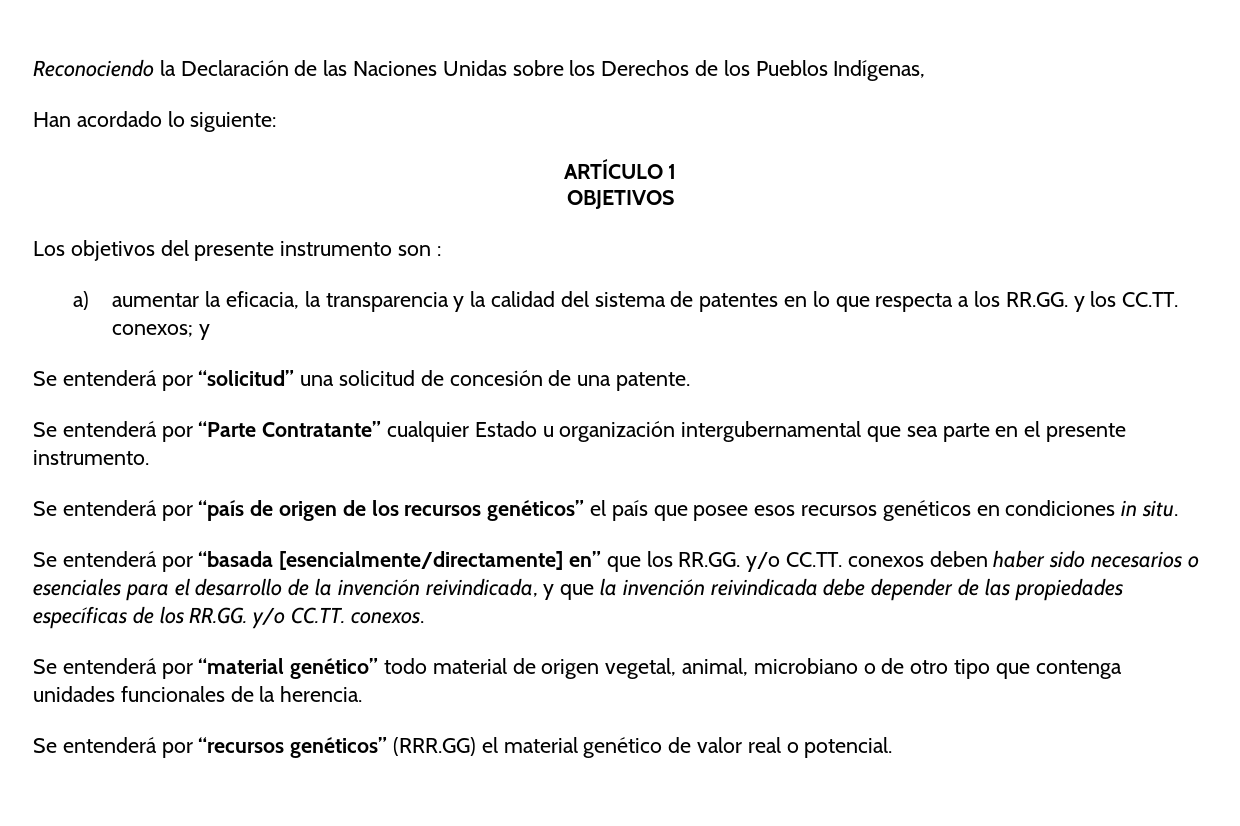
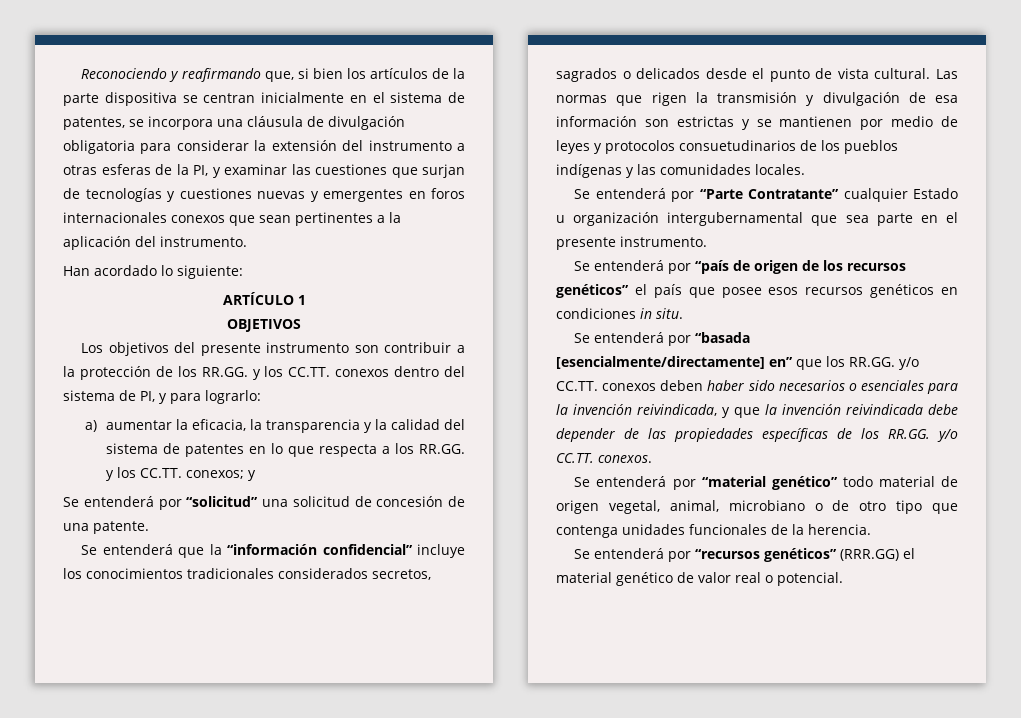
- Reconociendo la Declaración de las Naciones Unidas sobre los Derechos de los Pueblos Indígenas,
+ Reconociendo y reafirmando que, si bien los artículos de la parte dispositiva se centran inicialmente en el sistema de patentes, se incorpora una cláusula de divulgación obligatoria para considerar la extensión del instrumento a otras esferas de la PI, y examinar las cuestiones que surjan de tecnologías y cuestiones nuevas y emergentes en foros internacionales conexos que sean pertinentes a la aplicación del instrumento.
- Los objetivos del presente instrumento son :
+ Los objetivos del presente instrumento son contribuir a la protección de los RR.GG. y los CC.TT. conexos dentro del sistema de PI, y para lograrlo:
+ Se entenderá que la “información confidencial” incluye los conocimientos tradicionales considerados secretos, sagrados o delicados desde el punto de vista cultural. Las normas que rigen la transmisión y divulgación de esa información son estrictas y se mantienen por medio de leyes y protocolos consuetudinarios de los pueblos indígenas y las comunidades locales.
- Se entenderá por “basada [esencialmente/directamente] en” que los RR.GG. y/o CC.TT. conexos deben haber sido necesarios o esenciales para el desarrollo de la invención reivindicada, y que la invención reivindicada debe depender de las propiedades específicas de los RR.GG. y/o CC.TT. conexos.
+ Se entenderá por “basada [esencialmente/directamente] en” que los RR.GG. y/o CC.TT. conexos deben haber sido necesarios o esenciales para la invención reivindicada, y que la invención reivindicada debe depender de las propiedades específicas de los RR.GG. y/o CC.TT. conexos.

